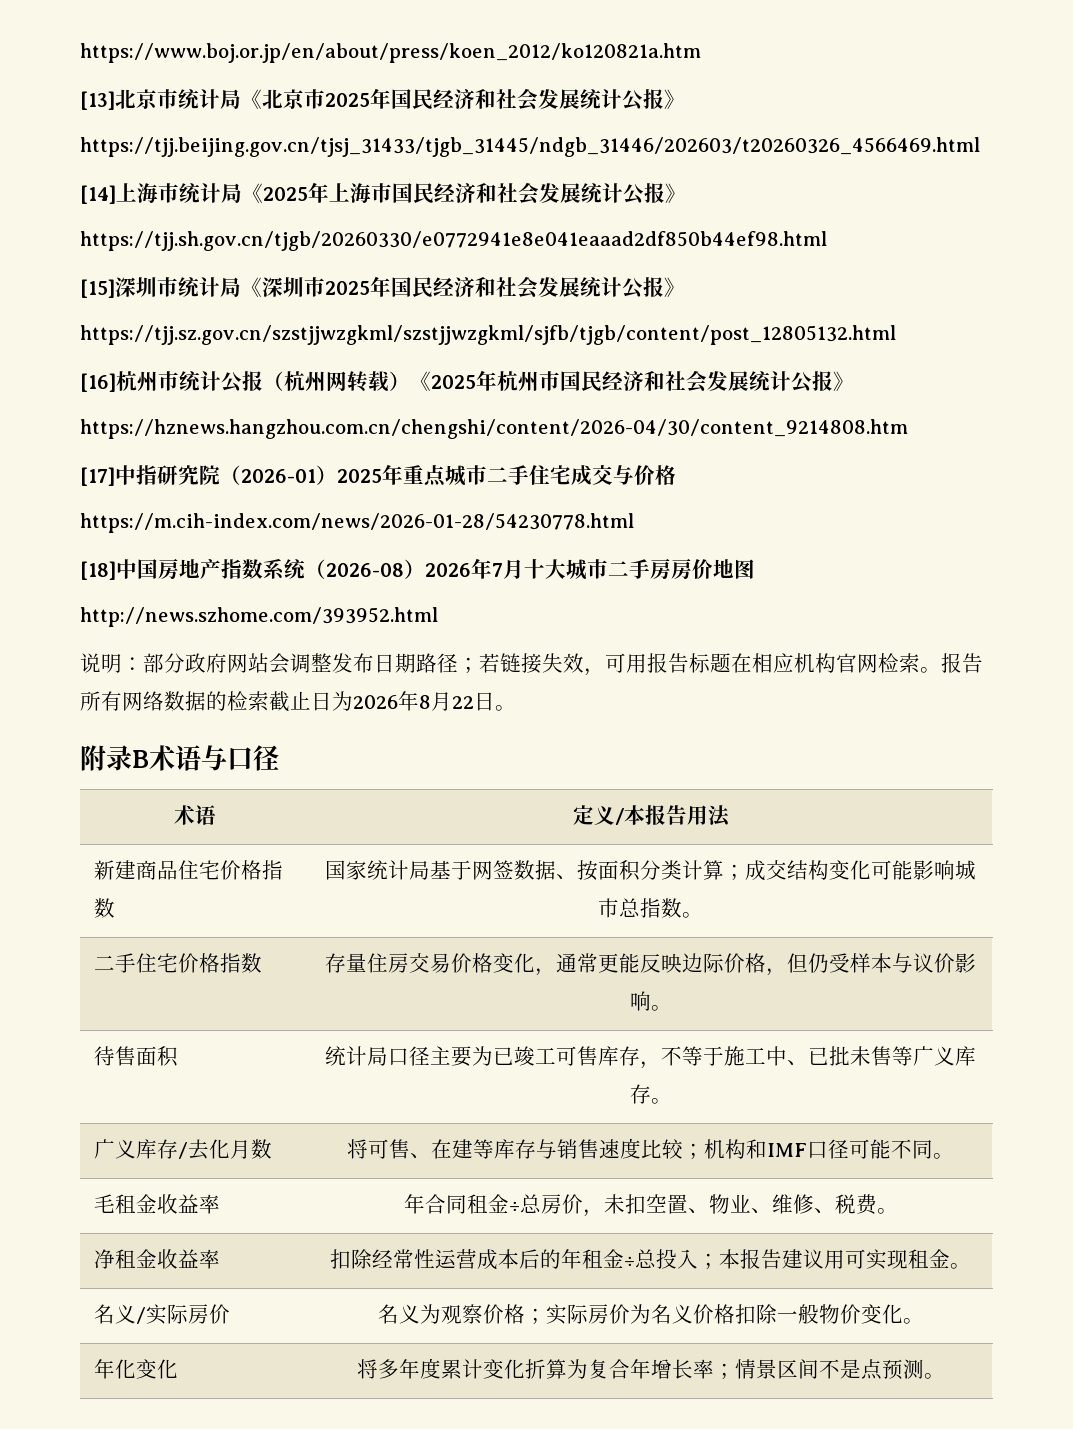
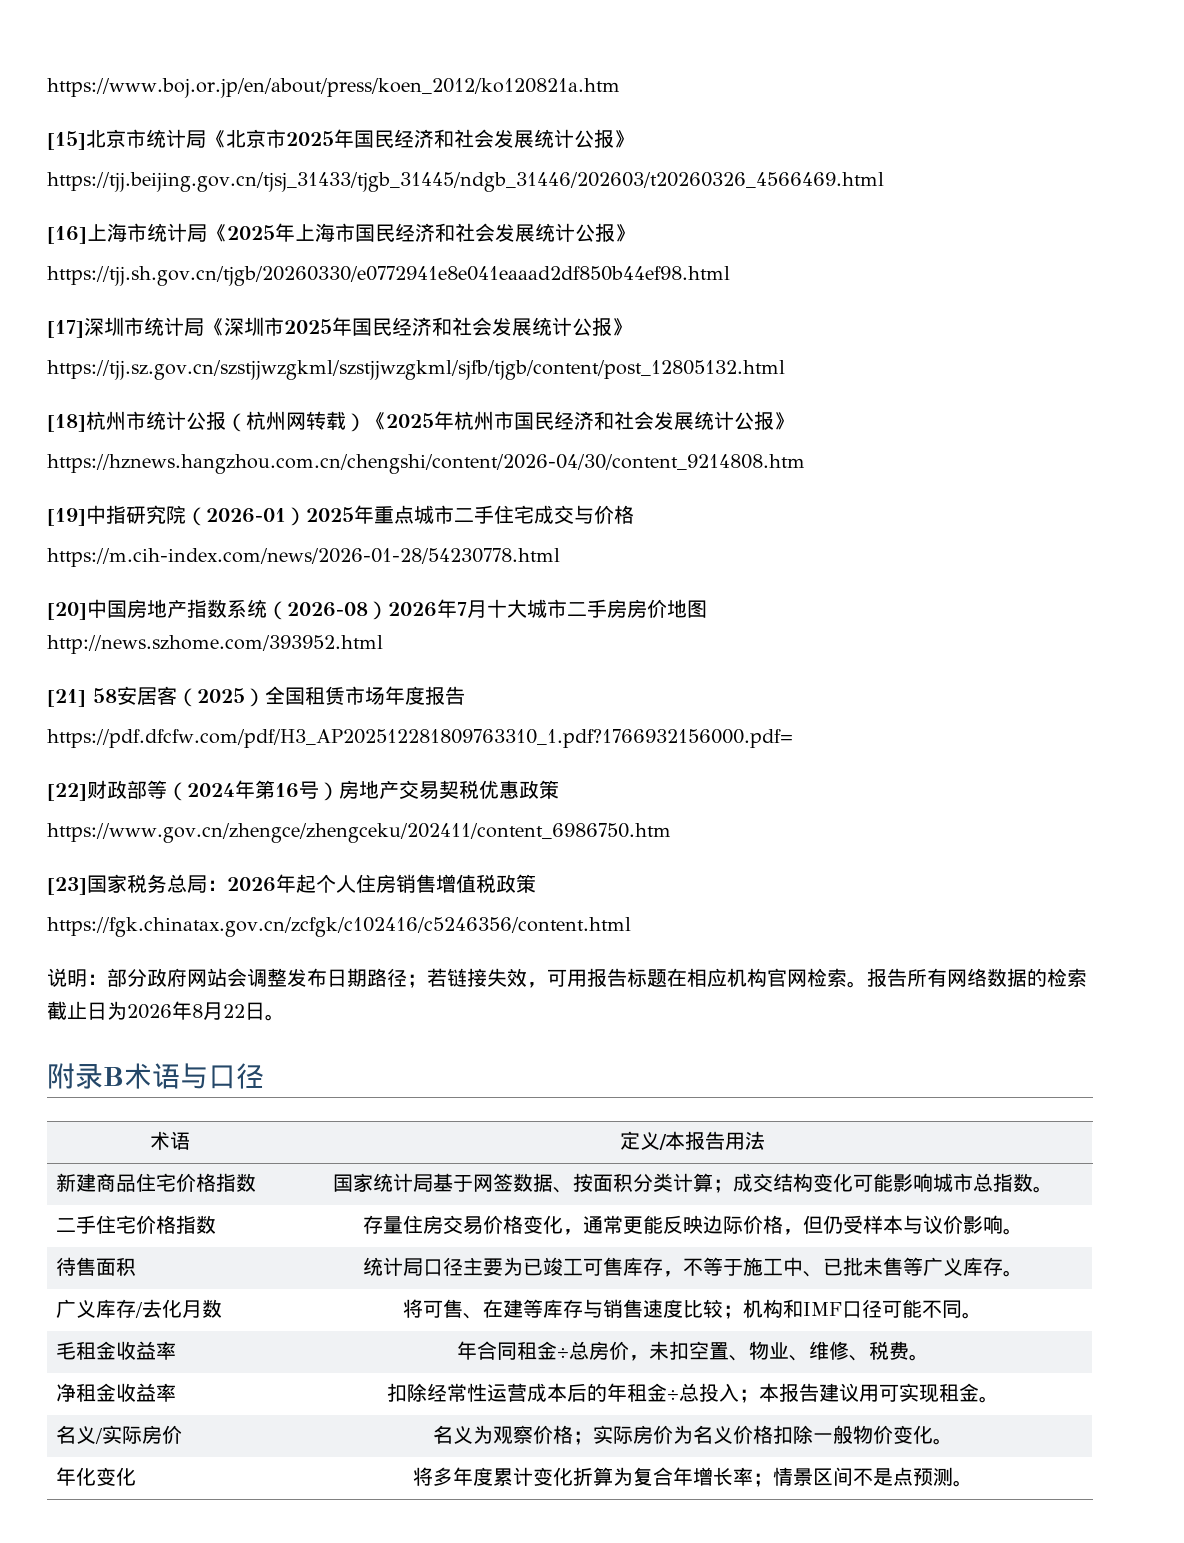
- [13]北京市统计局《北京市2025年国民经济和社会发展统计公报》
+ [15]北京市统计局《北京市2025年国民经济和社会发展统计公报》
- [14]上海市统计局《2025年上海市国民经济和社会发展统计公报》
+ [16]上海市统计局《2025年上海市国民经济和社会发展统计公报》
- [15]深圳市统计局《深圳市2025年国民经济和社会发展统计公报》
+ [17]深圳市统计局《深圳市2025年国民经济和社会发展统计公报》
- [16]杭州市统计公报（杭州网转载）《2025年杭州市国民经济和社会发展统计公报》
+ [18]杭州市统计公报（杭州网转载）《2025年杭州市国民经济和社会发展统计公报》
- [17]中指研究院（2026-01）2025年重点城市二手住宅成交与价格
+ [19]中指研究院（2026-01）2025年重点城市二手住宅成交与价格
- [18]中国房地产指数系统（2026-08）2026年7月十大城市二手房房价地图
+ [20]中国房地产指数系统（2026-08）2026年7月十大城市二手房房价地图
+ [21] 58安居客（2025）全国租赁市场年度报告
+ https://pdf.dfcfw.com/pdf/H3_AP202512281809763310_1.pdf?1766932156000.pdf=
+ [22]财政部等（2024年第16号）房地产交易契税优惠政策
+ https://www.gov.cn/zhengce/zhengceku/202411/content_6986750.htm
+ [23]国家税务总局：2026年起个人住房销售增值税政策
+ https://fgk.chinatax.gov.cn/zcfgk/c102416/c5246356/content.html

